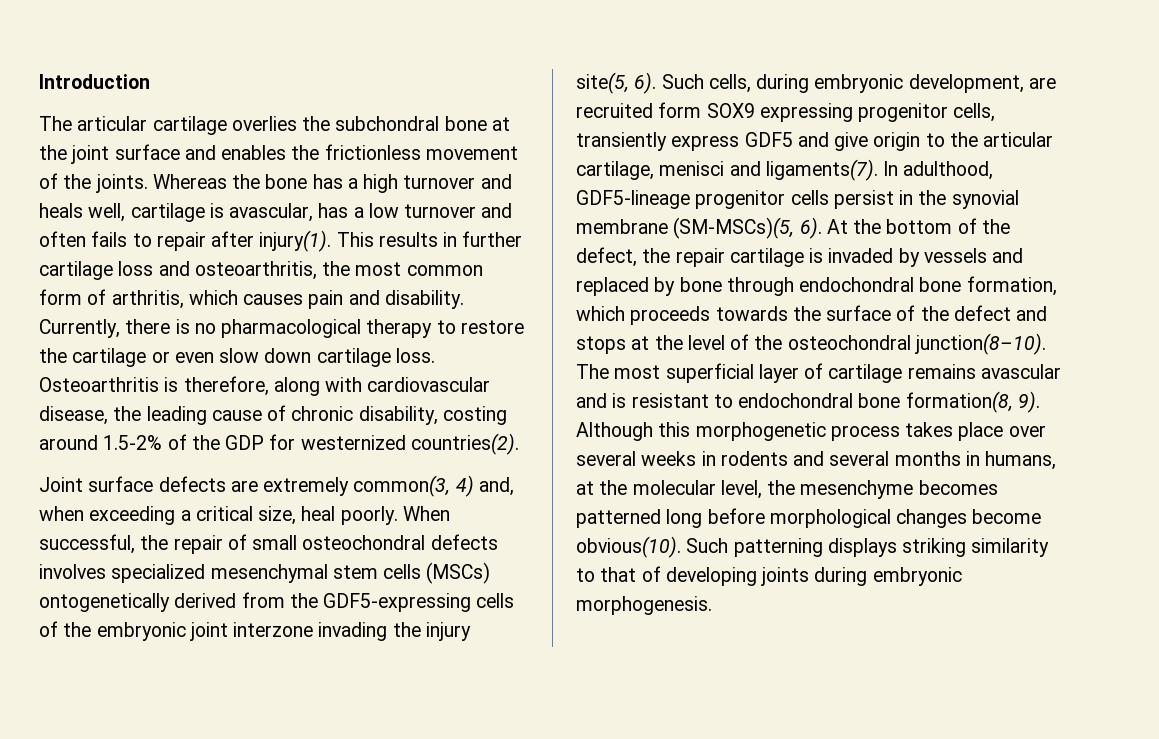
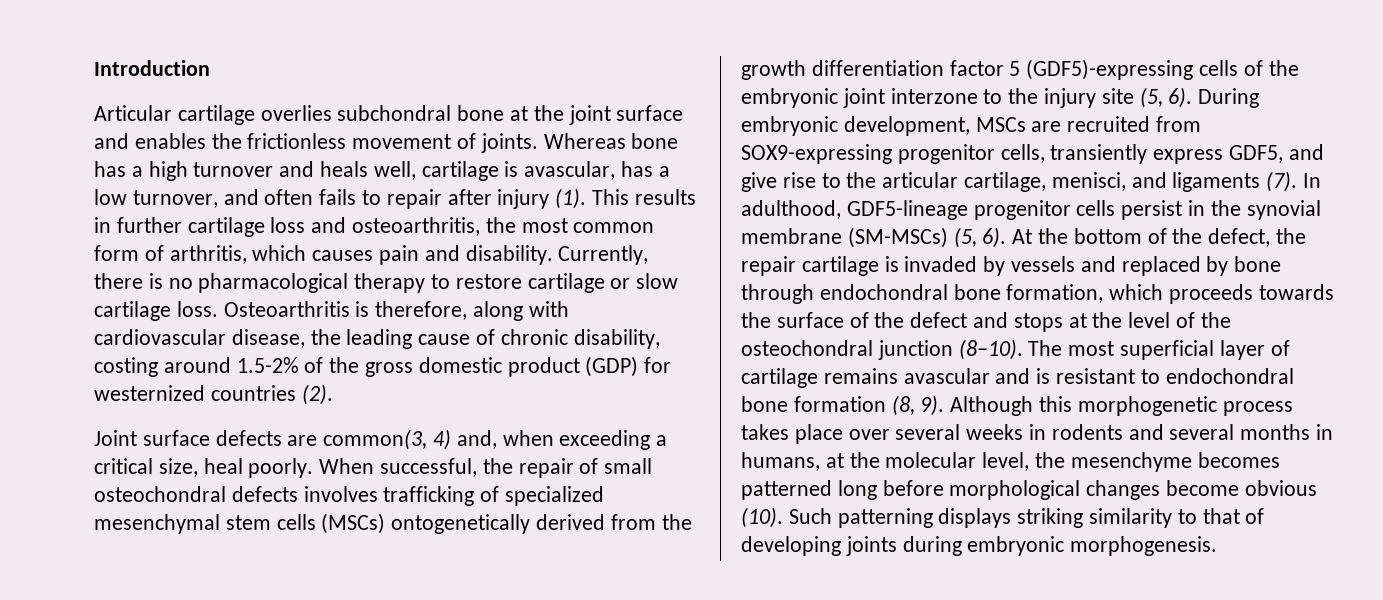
- The articular cartilage overlies the subchondral bone at the joint surface and enables the frictionless movement of the joints.
+ Articular cartilage overlies subchondral bone at the joint surface and enables the frictionless movement of joints.
- Whereas the bone has a high turnover and heals well, cartilage is avascular, has a low turnover and often fails to repair after injury(1).
+ Whereas bone has a high turnover and heals well, cartilage is avascular, has a low turnover, and often fails to repair after injury (1).
- Currently, there is no pharmacological therapy to restore the cartilage or even slow down cartilage loss.
+ Currently, there is no pharmacological therapy to restore cartilage or slow cartilage loss.
- Osteoarthritis is therefore, along with cardiovascular disease, the leading cause of chronic disability, costing around 1.5-2% of the GDP for westernized countries(2).
+ Osteoarthritis is therefore, along with cardiovascular disease, the leading cause of chronic disability, costing around 1.5-2% of the gross domestic product (GDP) for westernized countries (2).
- Joint surface defects are extremely common(3, 4) and, when exceeding a critical size, heal poorly.
+ Joint surface defects are common(3, 4) and, when exceeding a critical size, heal poorly.
- When successful, the repair of small osteochondral defects involves specialized mesenchymal stem cells (MSCs) ontogenetically derived from the GDF5-expressing cells of the embryonic joint interzone invading the injury site(5, 6). Such cells, during embryonic development, are recruited form SOX9 expressing progenitor cells, transiently express GDF5 and give origin to the articular cartilage, menisci and ligaments(7).
+ When successful, the repair of small osteochondral defects involves trafficking of specialized mesenchymal stem cells (MSCs) ontogenetically derived from the growth differentiation factor 5 (GDF5)-expressing cells of the embryonic joint interzone to the injury site (5, 6). During embryonic development, MSCs are recruited from SOX9-expressing progenitor cells, transiently express GDF5, and give rise to the articular cartilage, menisci, and ligaments (7).
- In adulthood, GDF5-lineage progenitor cells persist in the synovial membrane (SM-MSCs)(5, 6).
+ In adulthood, GDF5-lineage progenitor cells persist in the synovial membrane (SM-MSCs) (5, 6).
- At the bottom of the defect, the repair cartilage is invaded by vessels and replaced by bone through endochondral bone formation, which proceeds towards the surface of the defect and stops at the level of the osteochondral junction(8–10).
+ At the bottom of the defect, the repair cartilage is invaded by vessels and replaced by bone through endochondral bone formation, which proceeds towards the surface of the defect and stops at the level of the osteochondral junction (8–10).
- The most superficial layer of cartilage remains avascular and is resistant to endochondral bone formation(8, 9).
+ The most superficial layer of cartilage remains avascular and is resistant to endochondral bone formation (8, 9).
- Although this morphogenetic process takes place over several weeks in rodents and several months in humans, at the molecular level, the mesenchyme becomes patterned long before morphological changes become obvious(10).
+ Although this morphogenetic process takes place over several weeks in rodents and several months in humans, at the molecular level, the mesenchyme becomes patterned long before morphological changes become obvious (10).

